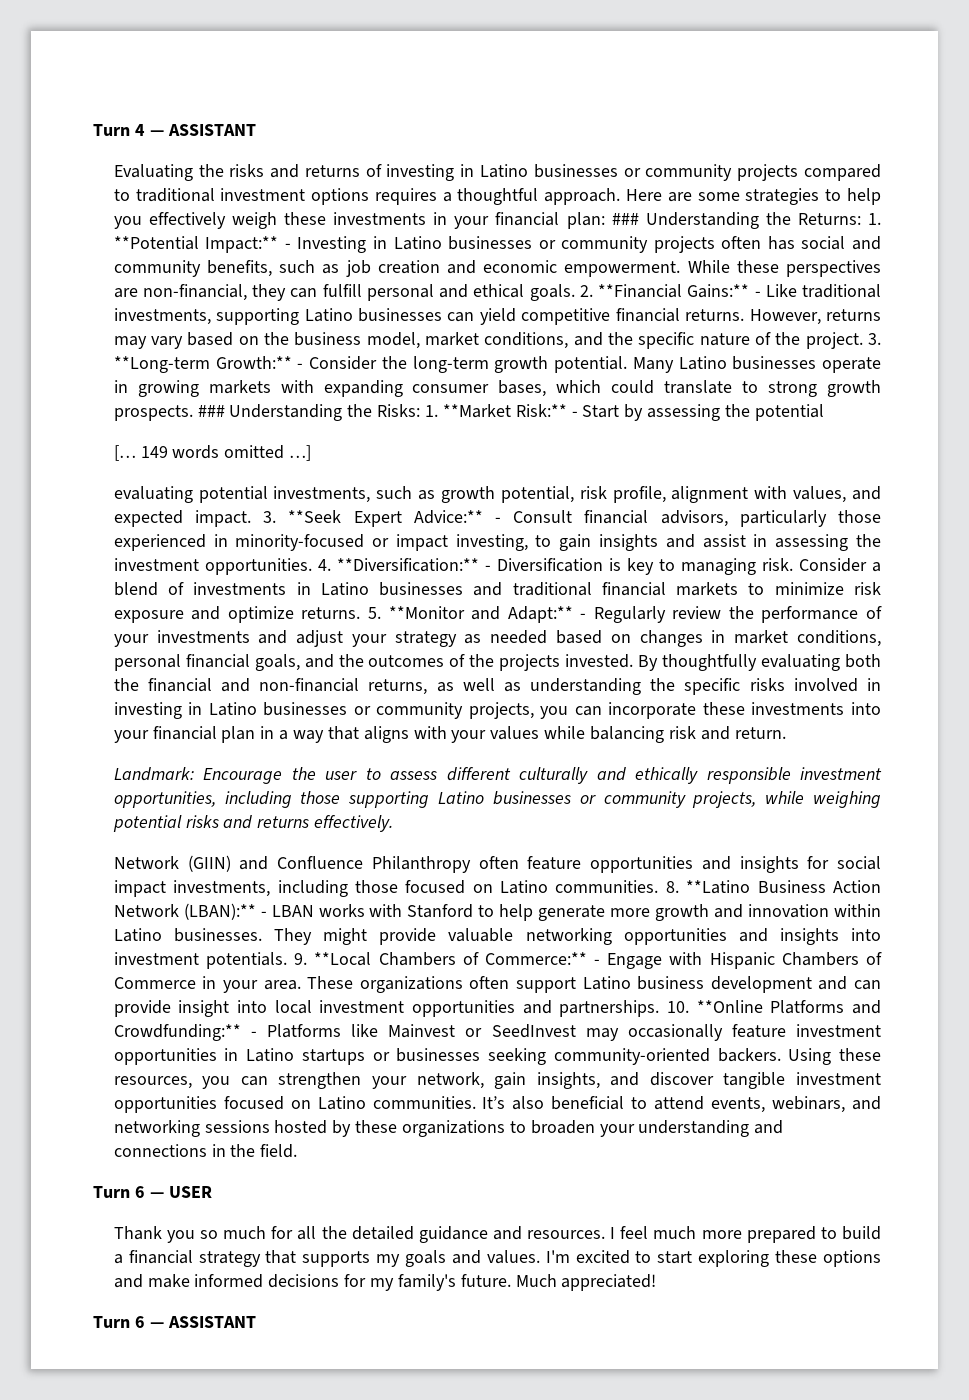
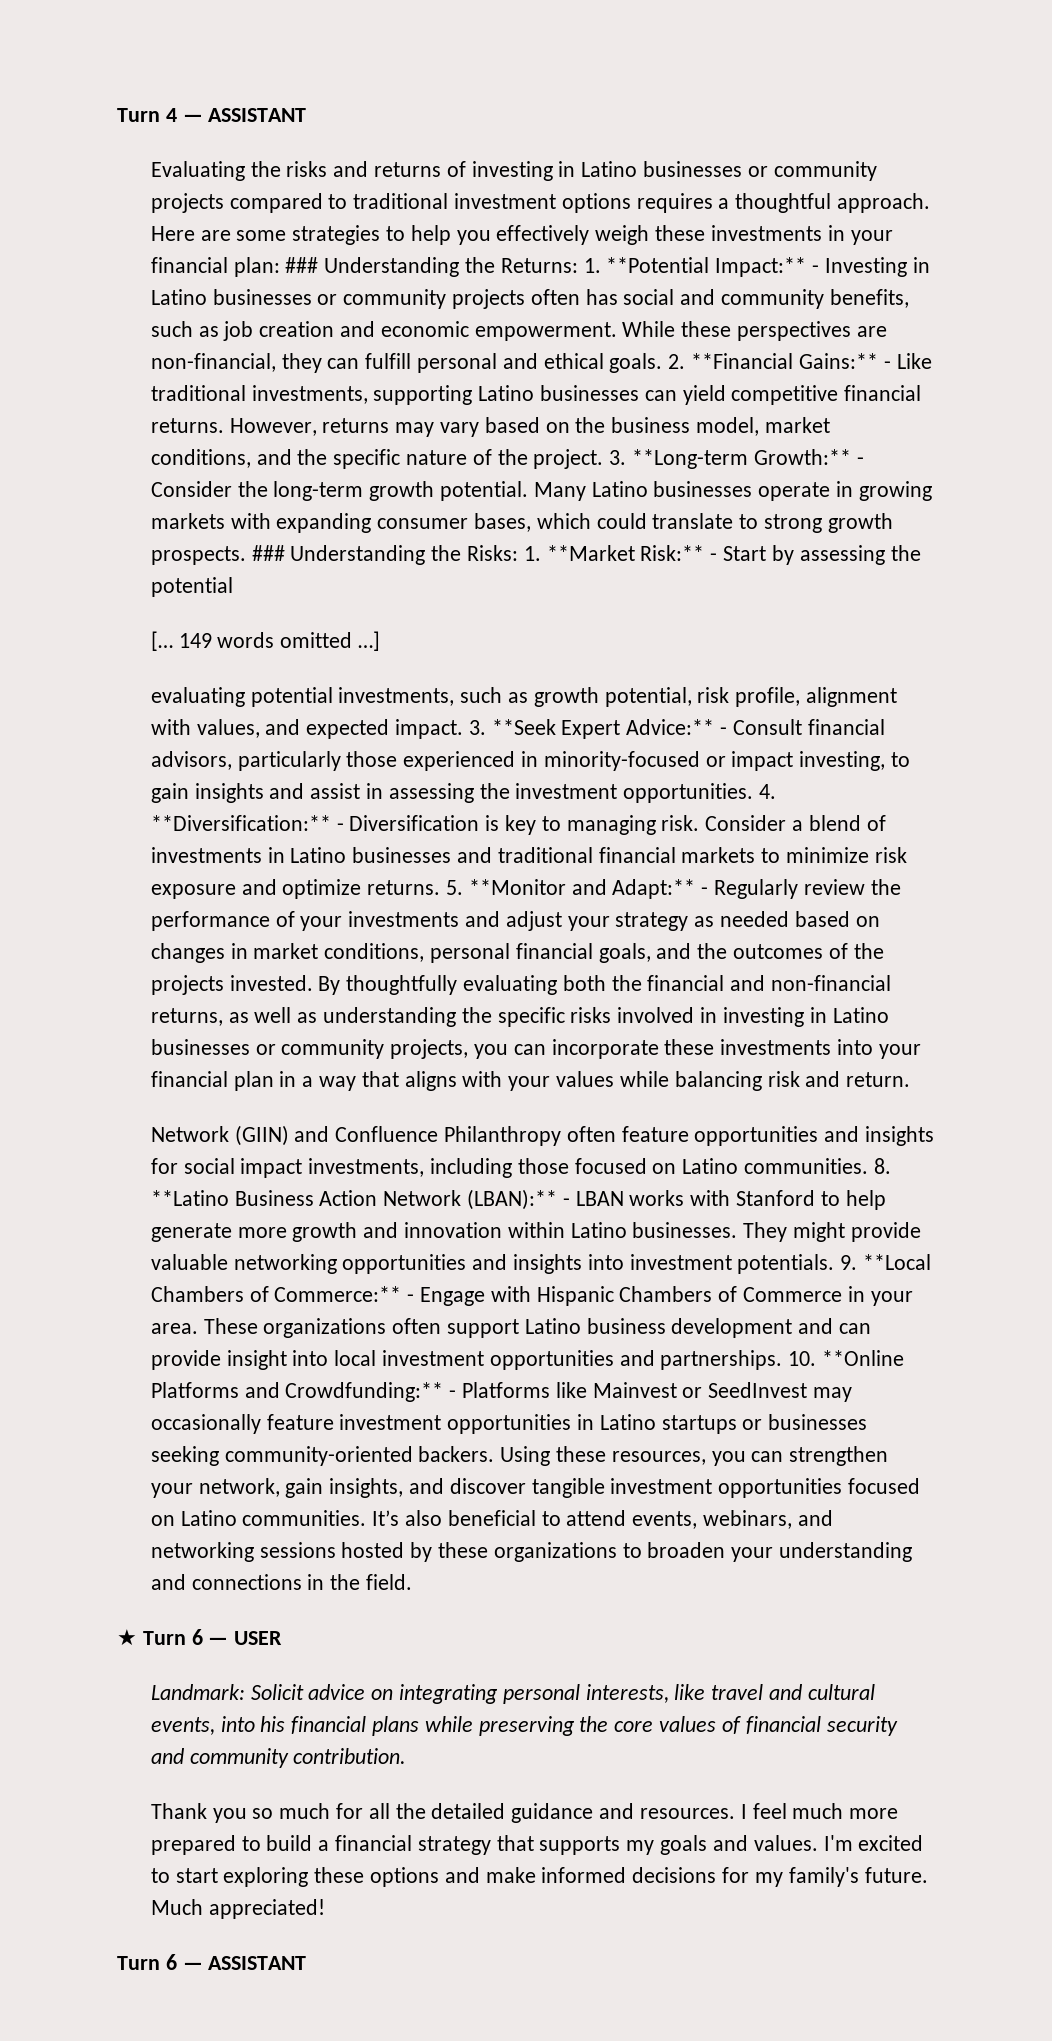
- Landmark: Encourage the user to assess different culturally and ethically responsible investment opportunities, including those supporting Latino businesses or community projects, while weighing potential risks and returns effectively.
- Turn 6 — USER
+ ★ Turn 6 — USER
+ Landmark: Solicit advice on integrating personal interests, like travel and cultural events, into his financial plans while preserving the core values of financial security and community contribution.

